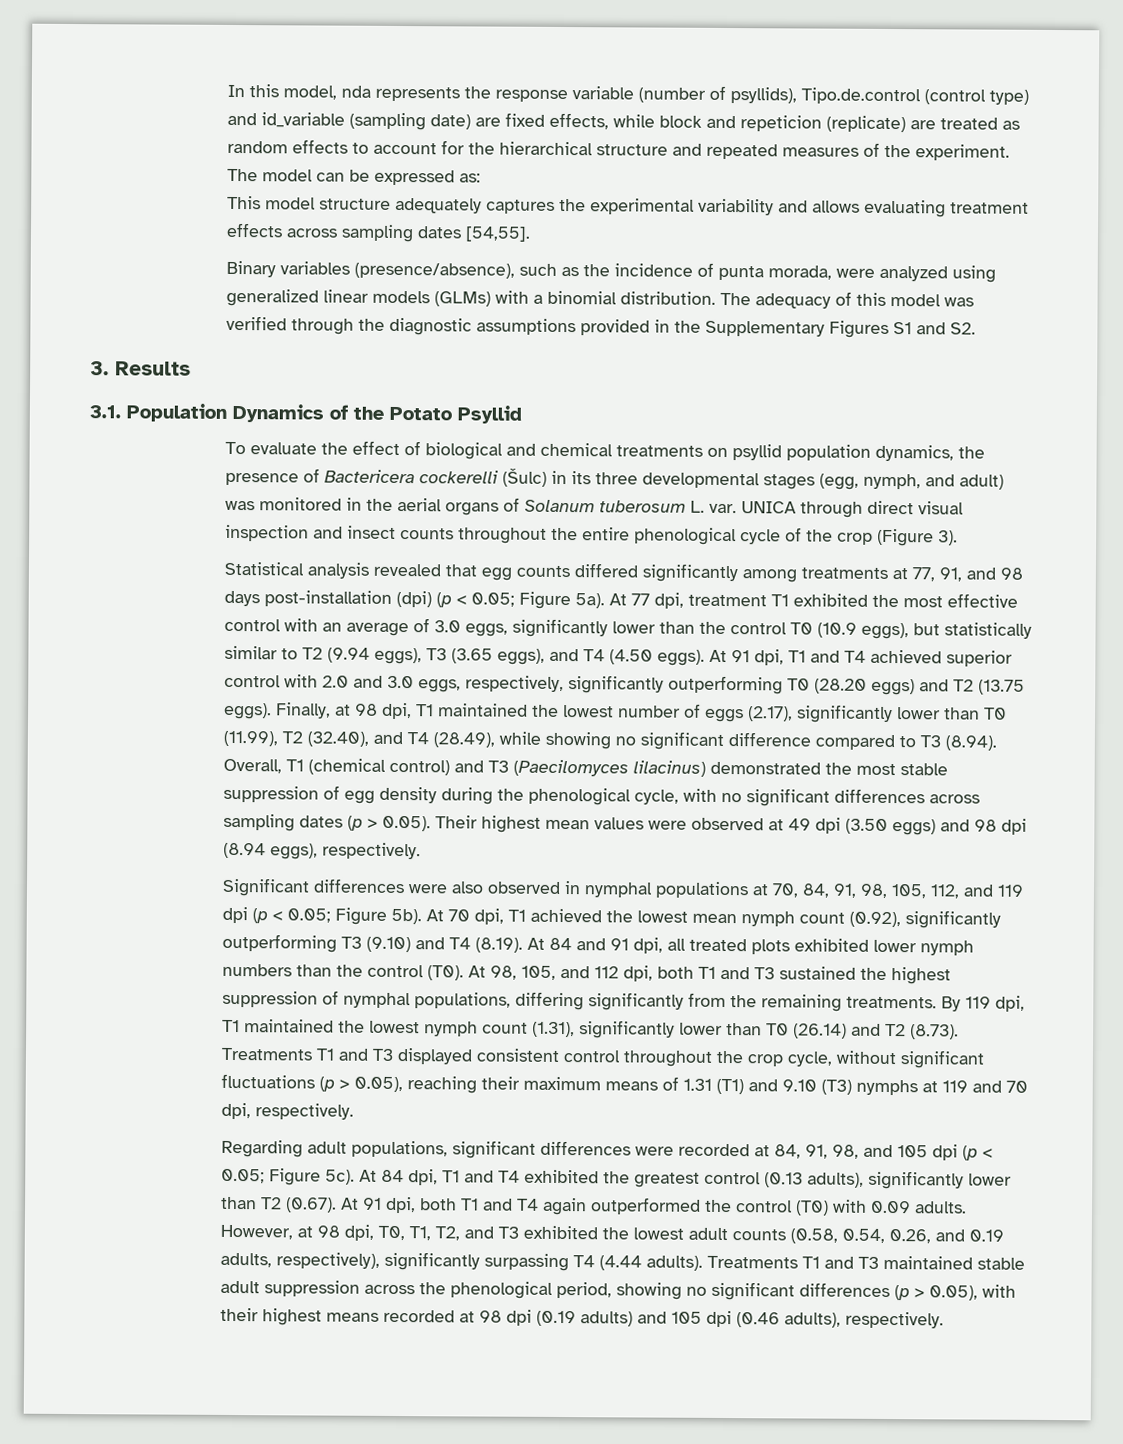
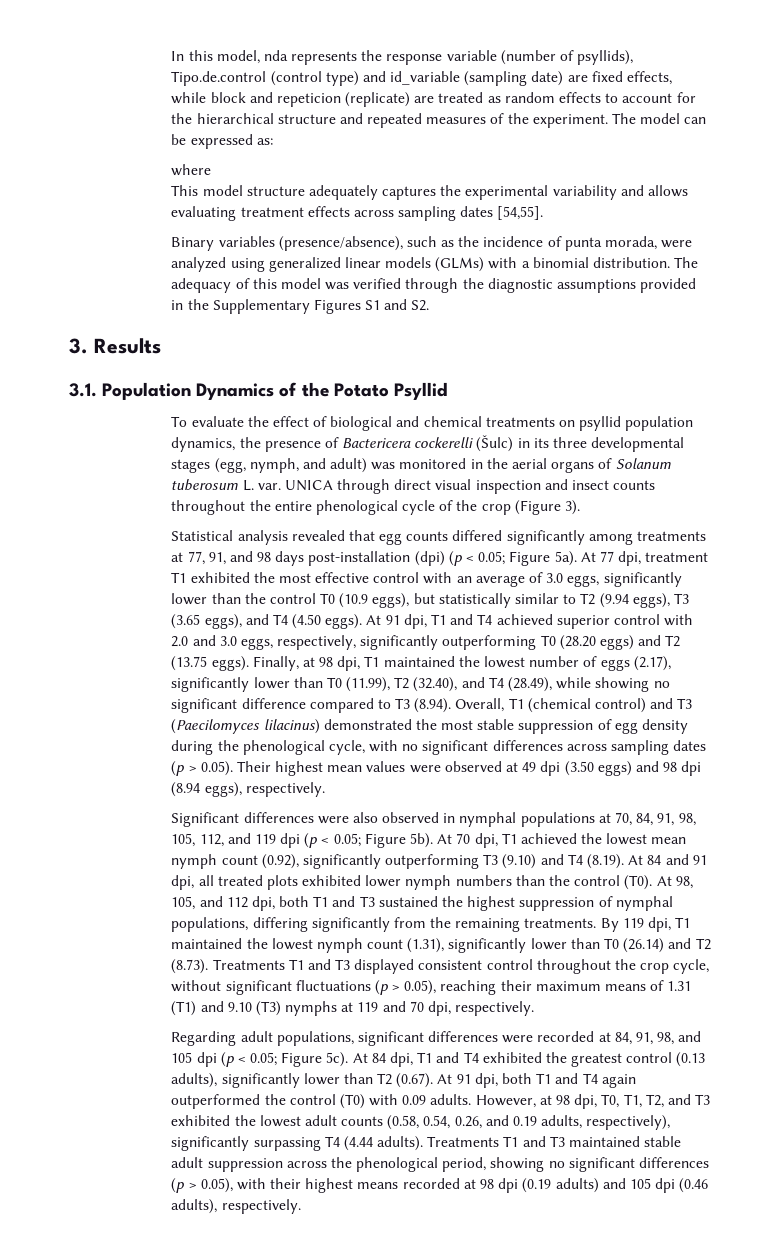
+ where

